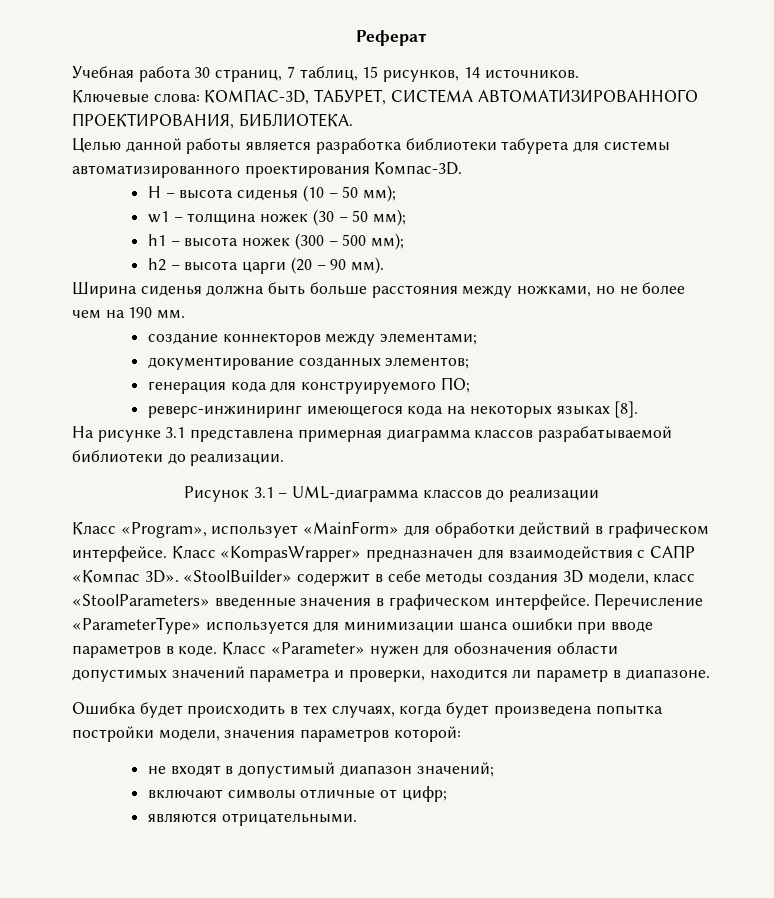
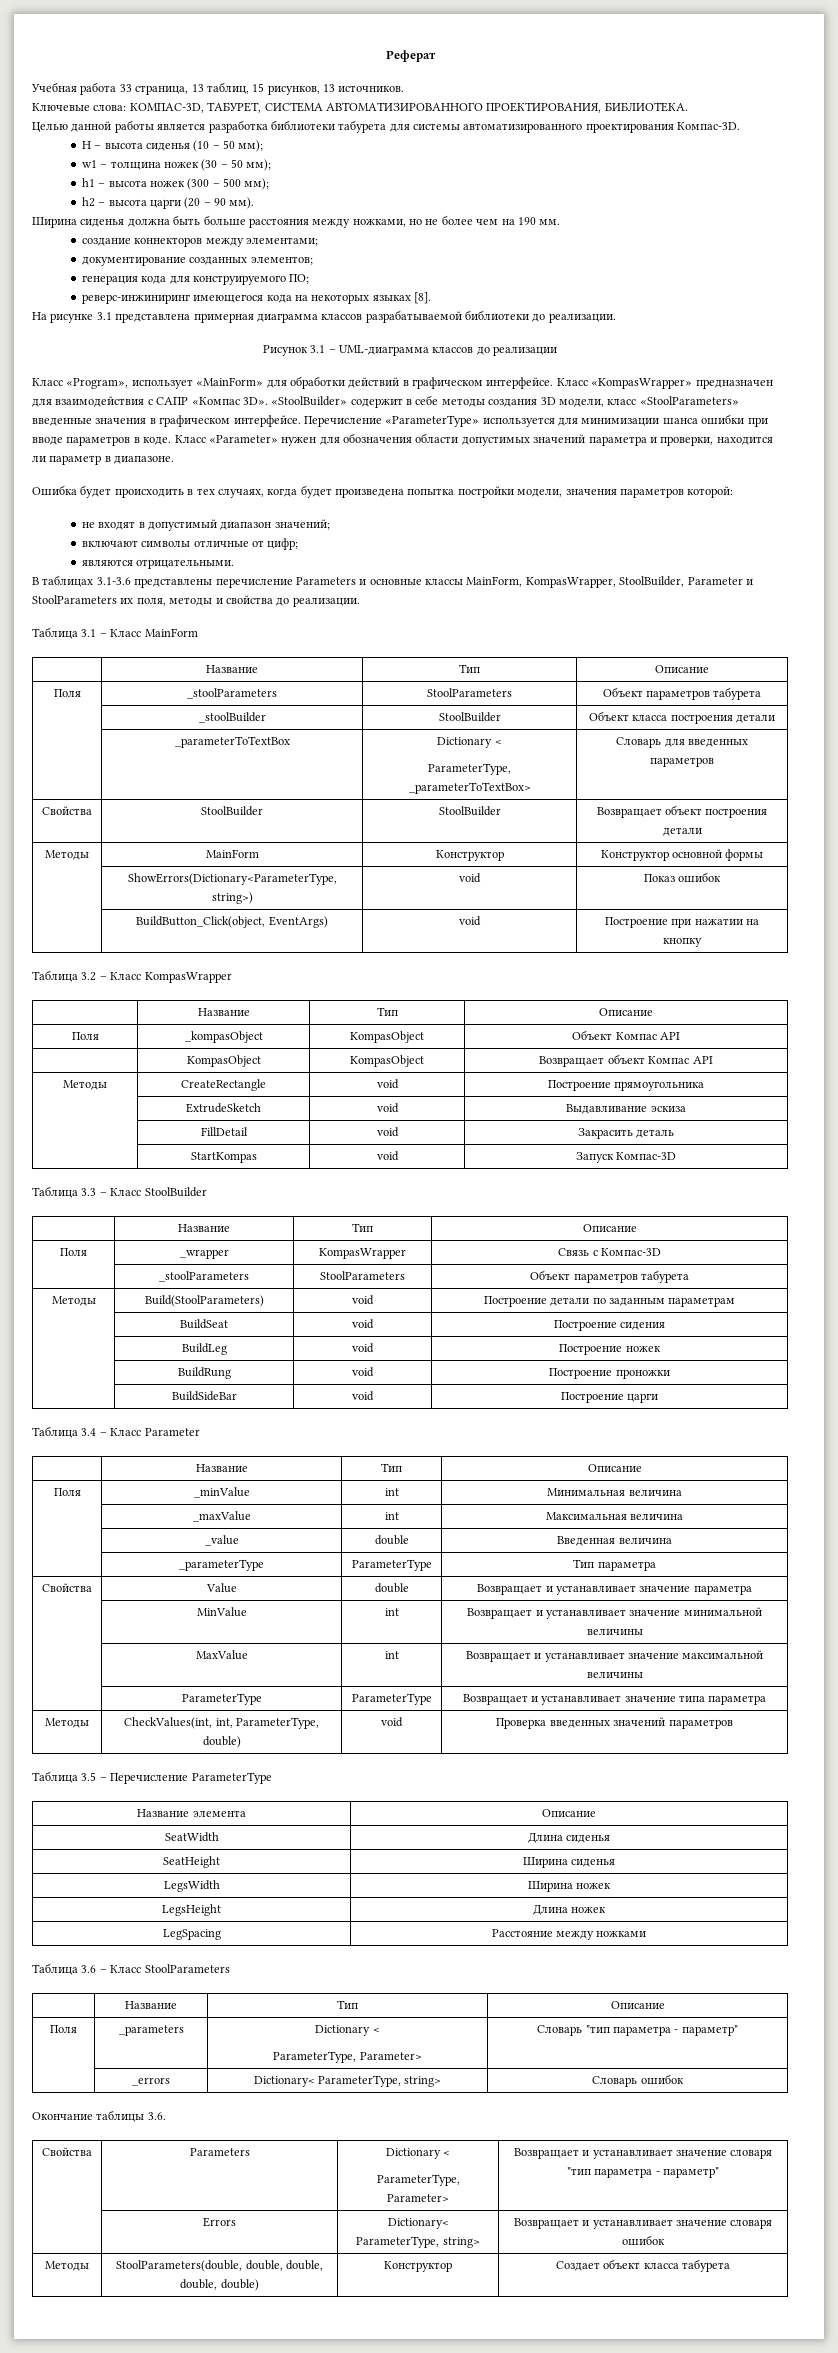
- Учебная работа 30 страниц, 7 таблиц, 15 рисунков, 14 источников.
+ Учебная работа 33 страница, 13 таблиц, 15 рисунков, 13 источников.
+ В таблицах 3.1-3.6 представлены перечисление Parameters и основные классы MainForm, KompasWrapper, StoolBuilder, Parameter и StoolParameters их поля, методы и свойства до реализации.
+ Таблица 3.1 – Класс MainForm
+ | Название | Тип | Описание
+ Поля | _stoolParameters | StoolParameters | Объект параметров табурета
+ | _stoolBuilder | StoolBuilder | Объект класса построения детали
+ | _parameterToTextBox | Dictionary <
+ ParameterType, _parameterToTextBox> | Словарь для введенных параметров
+ Свойства | StoolBuilder | StoolBuilder | Возвращает объект построения детали
+ Методы | MainForm | Конструктор | Конструктор основной формы
+ | ShowErrors(Dictionary<ParameterType, string>) | void | Показ ошибок
+ | BuildButton_Click(object, EventArgs) | void | Построение при нажатии на кнопку
+ Таблица 3.2 – Класс KompasWrapper
+ | Название | Тип | Описание
+ Поля | _kompasObject | KompasObject | Объект Компас API
+ | KompasObject | KompasObject | Возвращает объект Компас API
+ Методы | СreateRectangle | void | Построение прямоугольника
+ | ExtrudeSketch | void | Выдавливание эскиза
+ | FillDetail | void | Закрасить деталь
+ | StartKompas | void | Запуск Компас-3D
+ Таблица 3.3 – Класс StoolBuilder
+ | Название | Тип | Описание
+ Поля | _wrapper | KompasWrapper | Связь с Компас-3D
+ | _stoolParameters | StoolParameters | Объект параметров табурета
+ Методы | Build(StoolParameters) | void | Построение детали по заданным параметрам
+ | BuildSeat | void | Построение сидения
+ | BuildLeg | void | Построение ножек
+ | BuildRung | void | Построение проножки
+ | BuildSideBar | void | Построение царги
+ Таблица 3.4 – Класс Parameter
+ | Название | Тип | Описание
+ Поля | _minValue | int | Минимальная величина
+ | _maxValue | int | Максимальная величина
+ | _value | double | Введенная величина
+ | _parameterType | ParameterType | Тип параметра
+ Свойства | Value | double | Возвращает и устанавливает значение параметра
+ | MinValue | int | Возвращает и устанавливает значение минимальной величины
+ | MaxValue | int | Возвращает и устанавливает значение максимальной величины
+ | ParameterType | ParameterType | Возвращает и устанавливает значение типа параметра
+ Методы | CheckValues(int, int, ParameterType, double) | void | Проверка введенных значений параметров
+ Таблица 3.5 – Перечисление ParameterType
+ Название элемента | Описание
+ SeatWidth | Длина сиденья
+ SeatHeight | Ширина сиденья
+ LegsWidth | Ширина ножек
+ LegsHeight | Длина ножек
+ LegSpacing | Расстояние между ножками
+ Таблица 3.6 – Класс StoolParameters
+ | Название | Тип | Описание
+ Поля | _parameters | Dictionary <
+ ParameterType, Parameter> | Словарь "тип параметра - параметр"
+ | _errors | Dictionary< ParameterType, string> | Словарь ошибок
+ Окончание таблицы 3.6.
+ Свойства | Parameters | Dictionary <
+ ParameterType, Parameter> | Возвращает и устанавливает значение словаря "тип параметра - параметр"
+ | Errors | Dictionary< ParameterType, string> | Возвращает и устанавливает значение словаря ошибок
+ Методы | StoolParameters(double, double, double, double, double) | Конструктор | Создает объект класса табурета

